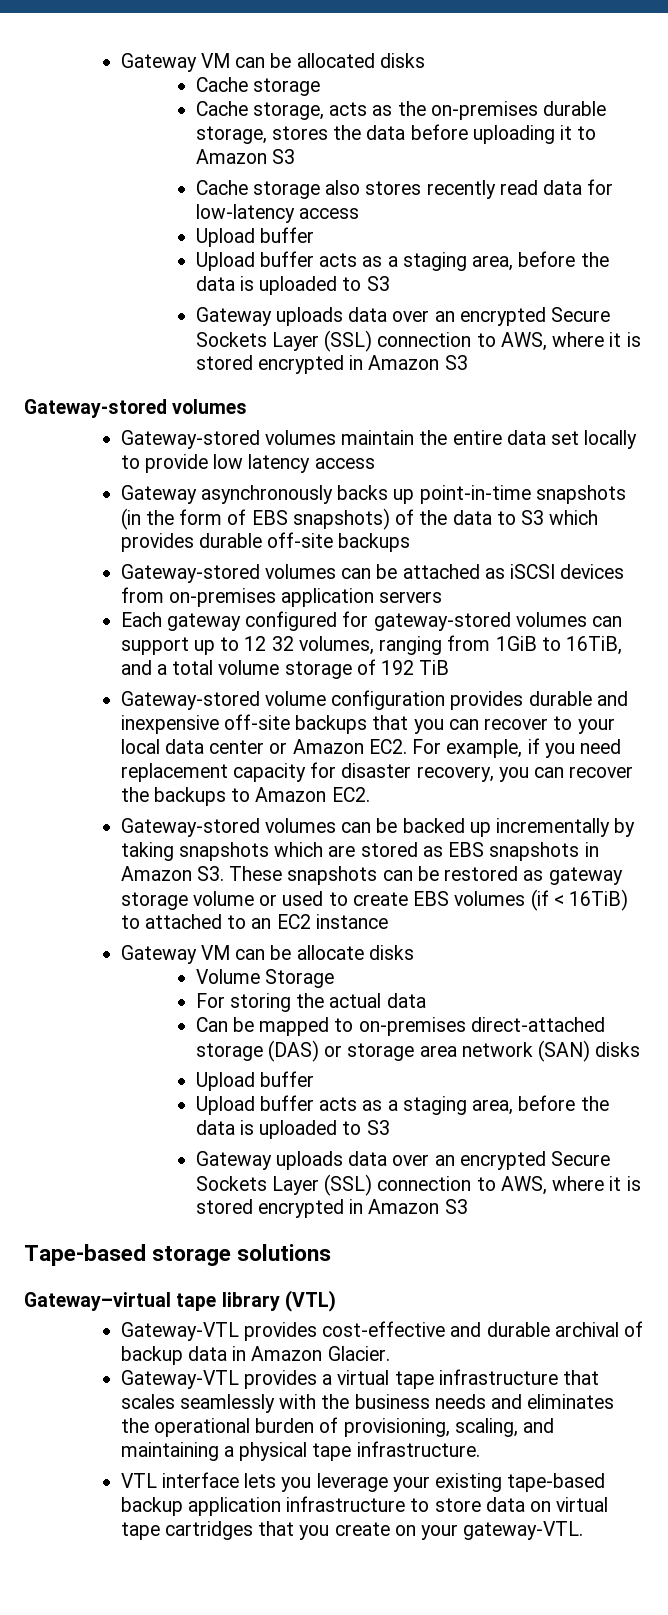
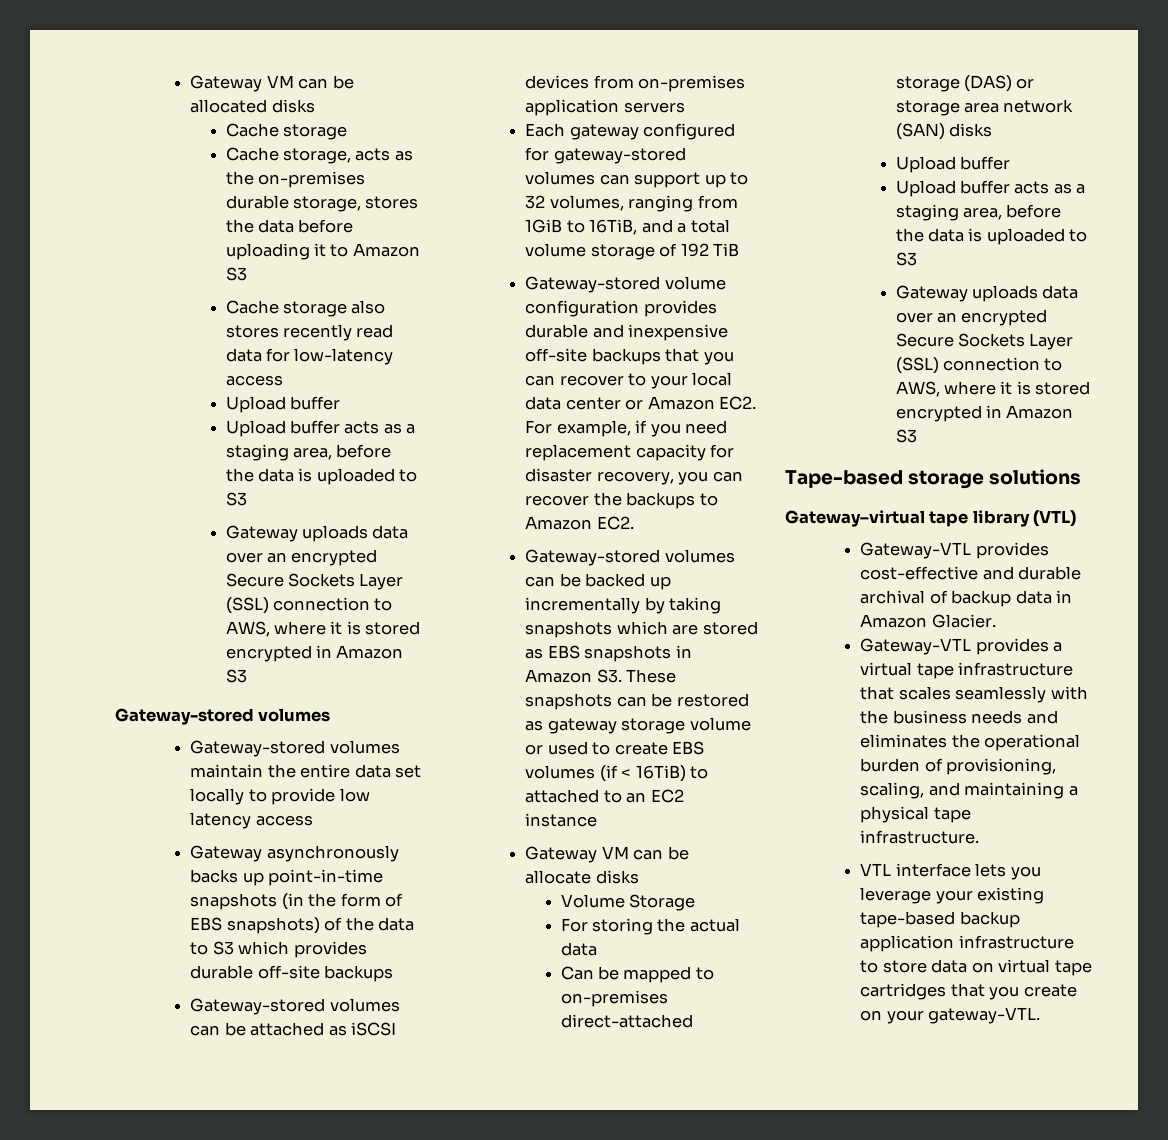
- Each gateway configured for gateway-stored volumes can support up to 12 32 volumes, ranging from 1GiB to 16TiB, and a total volume storage of 192 TiB
+ Each gateway configured for gateway-stored volumes can support up to 32 volumes, ranging from 1GiB to 16TiB, and a total volume storage of 192 TiB

